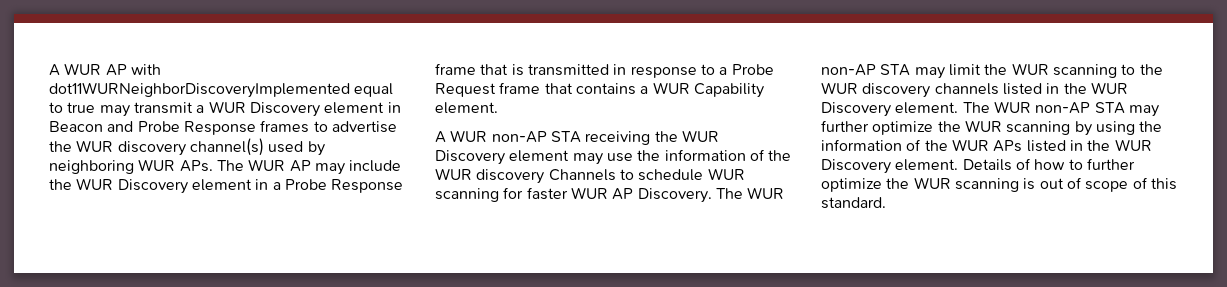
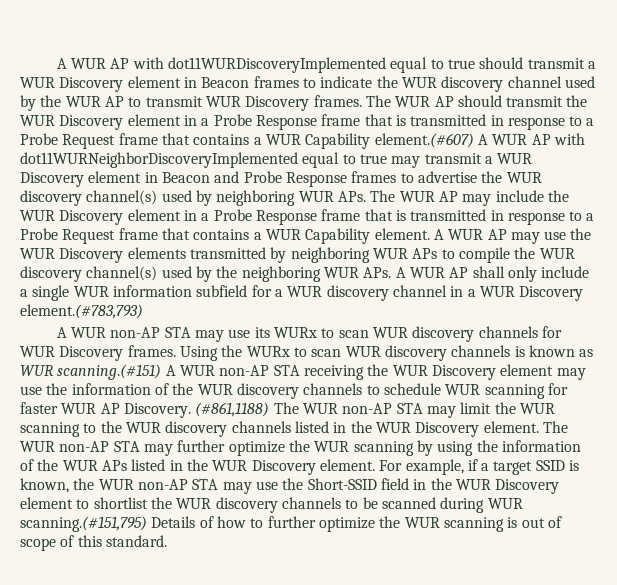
- A WUR AP with dot11WURNeighborDiscoveryImplemented equal to true may transmit a WUR Discovery element in Beacon and Probe Response frames to advertise the WUR discovery channel(s) used by neighboring WUR APs. The WUR AP may include the WUR Discovery element in a Probe Response frame that is transmitted in response to a Probe Request frame that contains a WUR Capability element.
- A WUR non-AP STA receiving the WUR Discovery element may use the information of the WUR discovery Channels to schedule WUR scanning for faster WUR AP Discovery.
+ A WUR AP with dot11WURDiscoveryImplemented equal to true should transmit a WUR Discovery element in Beacon frames to indicate the WUR discovery channel used by the WUR AP to transmit WUR Discovery frames. The WUR AP should transmit the WUR Discovery element in a Probe Response frame that is transmitted in response to a Probe Request frame that contains a WUR Capability element.(#607) A WUR AP with dot11WURNeighborDiscoveryImplemented equal to true may transmit a WUR Discovery element in Beacon and Probe Response frames to advertise the WUR discovery channel(s) used by neighboring WUR APs. The WUR AP may include the WUR Discovery element in a Probe Response frame that is transmitted in response to a Probe Request frame that contains a WUR Capability element. A WUR AP may use the WUR Discovery elements transmitted by neighboring WUR APs to compile the WUR discovery channel(s) used by the neighboring WUR APs. A WUR AP shall only include a single WUR information subfield for a WUR discovery channel in a WUR Discovery element.(#783,793)
+ A WUR non-AP STA may use its WURx to scan WUR discovery channels for WUR Discovery frames. Using the WURx to scan WUR discovery channels is known as WUR scanning.(#151) A WUR non-AP STA receiving the WUR Discovery element may use the information of the WUR discovery channels to schedule WUR scanning for faster WUR AP Discovery.
- The WUR non-AP STA may limit the WUR scanning to the WUR discovery channels listed in the WUR Discovery element.
+ (#861,1188) The WUR non-AP STA may limit the WUR scanning to the WUR discovery channels listed in the WUR Discovery element.
- Details of how to further optimize the WUR scanning is out of scope of this standard.
+ For example, if a target SSID is known, the WUR non-AP STA may use the Short-SSID field in the WUR Discovery element to shortlist the WUR discovery channels to be scanned during WUR scanning.(#151,795) Details of how to further optimize the WUR scanning is out of scope of this standard.

